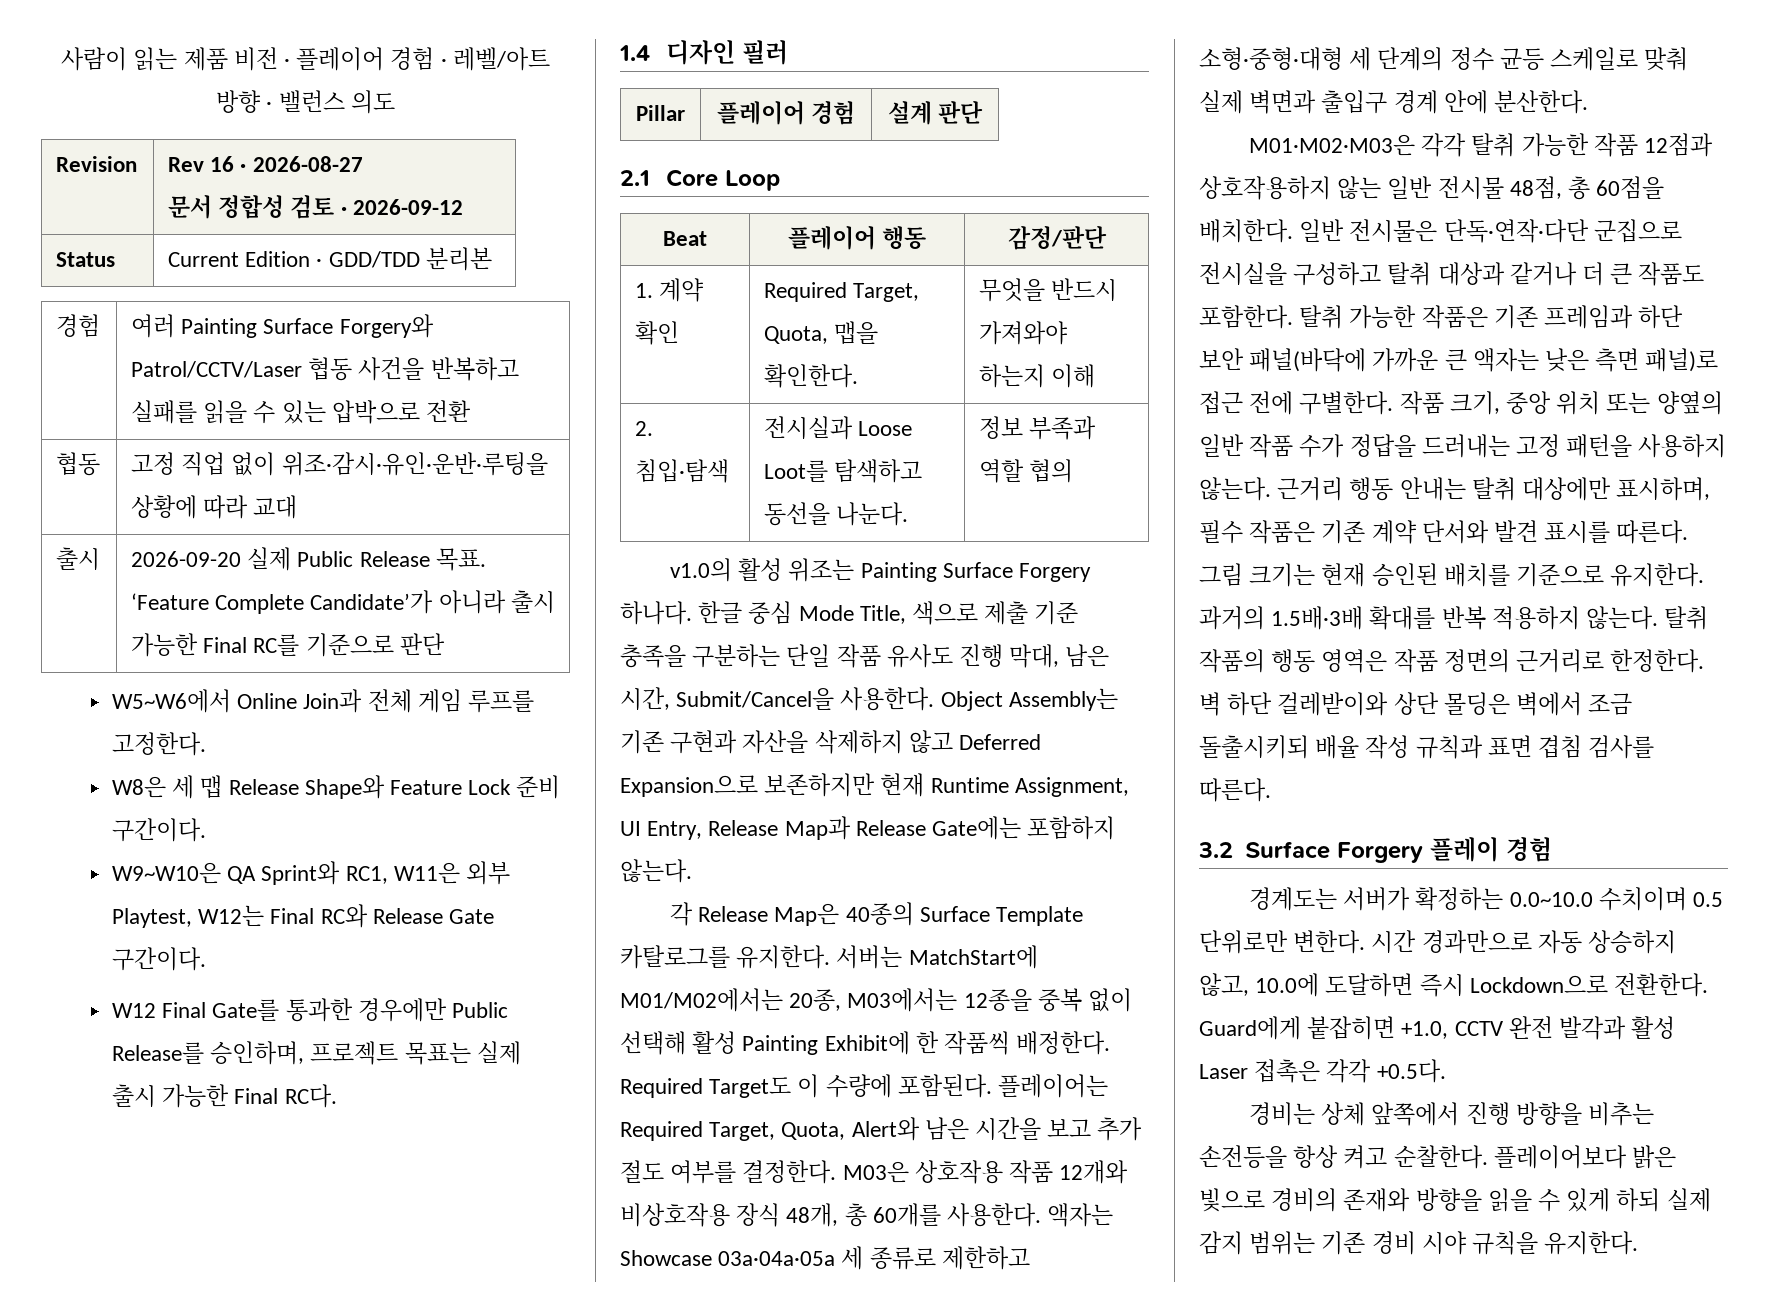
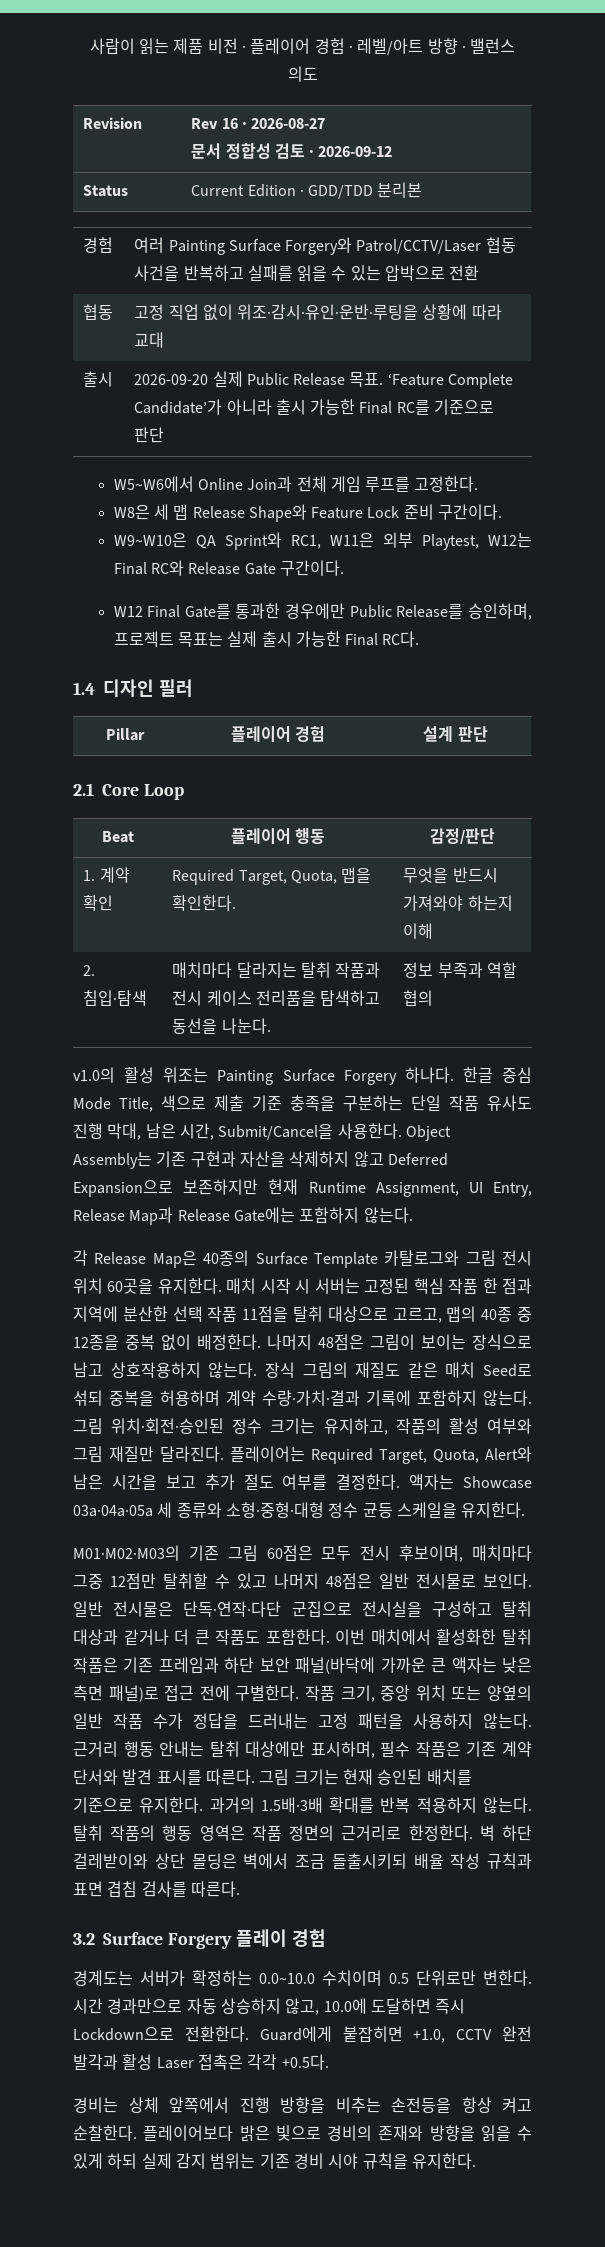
- 2. 침입·탐색 | 전시실과 Loose Loot를 탐색하고 동선을 나눈다. | 정보 부족과 역할 협의
+ 2. 침입·탐색 | 매치마다 달라지는 탈취 작품과 전시 케이스 전리품을 탐색하고 동선을 나눈다. | 정보 부족과 역할 협의
- 각 Release Map은 40종의 Surface Template 카탈로그를 유지한다. 서버는 MatchStart에 M01/M02에서는 20종, M03에서는 12종을 중복 없이 선택해 활성 Painting Exhibit에 한 작품씩 배정한다. Required Target도 이 수량에 포함된다.
+ 각 Release Map은 40종의 Surface Template 카탈로그와 그림 전시 위치 60곳을 유지한다. 매치 시작 시 서버는 고정된 핵심 작품 한 점과 지역에 분산한 선택 작품 11점을 탈취 대상으로 고르고, 맵의 40종 중 12종을 중복 없이 배정한다. 나머지 48점은 그림이 보이는 장식으로 남고 상호작용하지 않는다. 장식 그림의 재질도 같은 매치 Seed로 섞되 중복을 허용하며 계약 수량·가치·결과 기록에 포함하지 않는다. 그림 위치·회전·승인된 정수 크기는 유지하고, 작품의 활성 여부와 그림 재질만 달라진다.
- M03은 상호작용 작품 12개와 비상호작용 장식 48개, 총 60개를 사용한다. 액자는 Showcase 03a·04a·05a 세 종류로 제한하고 소형·중형·대형 세 단계의 정수 균등 스케일로 맞춰 실제 벽면과 출입구 경계 안에 분산한다.
- M01·M02·M03은 각각 탈취 가능한 작품 12점과 상호작용하지 않는 일반 전시물 48점, 총 60점을 배치한다.
+ 액자는 Showcase 03a·04a·05a 세 종류와 소형·중형·대형 정수 균등 스케일을 유지한다.
+ M01·M02·M03의 기존 그림 60점은 모두 전시 후보이며, 매치마다 그중 12점만 탈취할 수 있고 나머지 48점은 일반 전시물로 보인다.
- 탈취 가능한 작품은 기존 프레임과 하단 보안 패널(바닥에 가까운 큰 액자는 낮은 측면 패널)로 접근 전에 구별한다.
+ 이번 매치에서 활성화한 탈취 작품은 기존 프레임과 하단 보안 패널(바닥에 가까운 큰 액자는 낮은 측면 패널)로 접근 전에 구별한다.

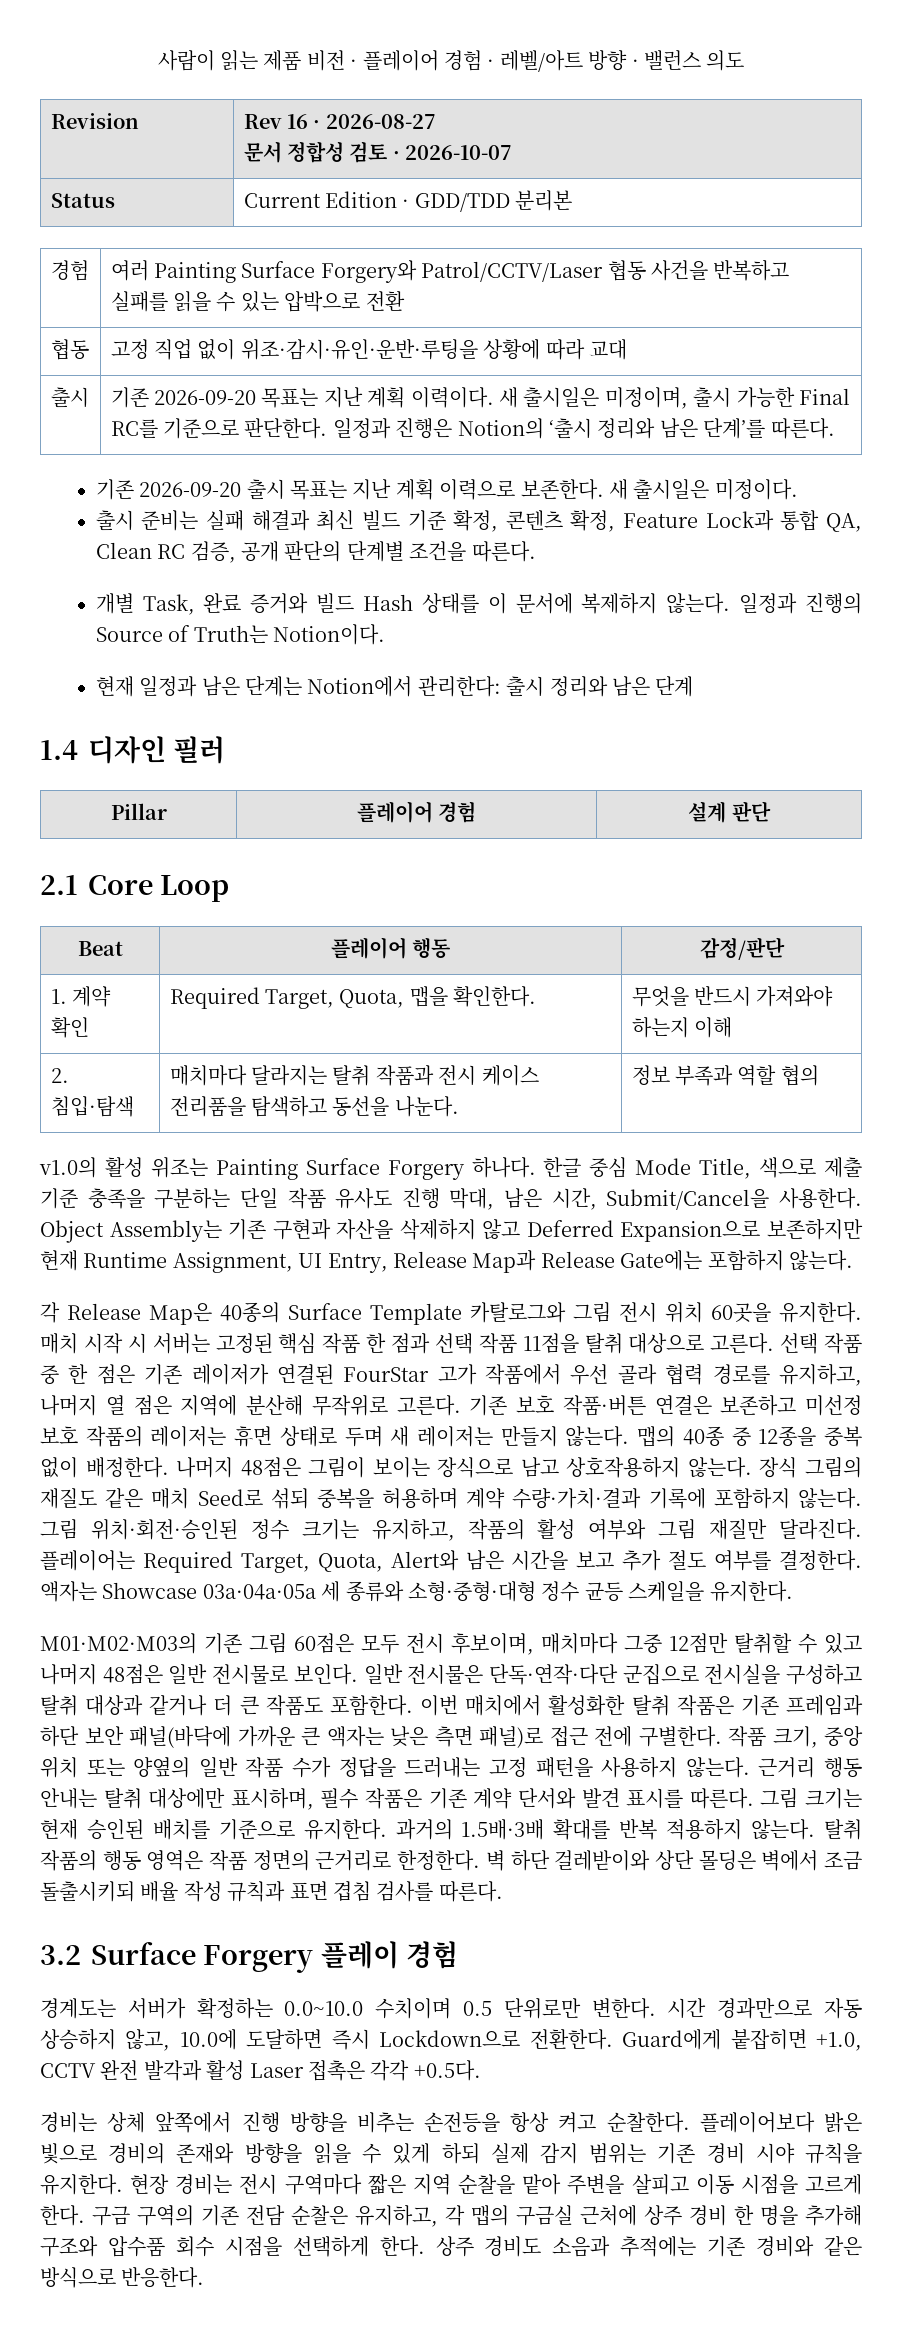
  Revision | Rev 16 · 2026-08-27
- 문서 정합성 검토 · 2026-09-12
+ 문서 정합성 검토 · 2026-10-07
- 출시 | 2026-09-20 실제 Public Release 목표. ‘Feature Complete Candidate’가 아니라 출시 가능한 Final RC를 기준으로 판단
- W5~W6에서 Online Join과 전체 게임 루프를 고정한다.
- W8은 세 맵 Release Shape와 Feature Lock 준비 구간이다.
- W9~W10은 QA Sprint와 RC1, W11은 외부 Playtest, W12는 Final RC와 Release Gate 구간이다.
- W12 Final Gate를 통과한 경우에만 Public Release를 승인하며, 프로젝트 목표는 실제 출시 가능한 Final RC다.
+ 출시 | 기존 2026-09-20 목표는 지난 계획 이력이다. 새 출시일은 미정이며, 출시 가능한 Final RC를 기준으로 판단한다. 일정과 진행은 Notion의 ‘출시 정리와 남은 단계’를 따른다.
+ 기존 2026-09-20 출시 목표는 지난 계획 이력으로 보존한다. 새 출시일은 미정이다.
+ 출시 준비는 실패 해결과 최신 빌드 기준 확정, 콘텐츠 확정, Feature Lock과 통합 QA, Clean RC 검증, 공개 판단의 단계별 조건을 따른다.
+ 개별 Task, 완료 증거와 빌드 Hash 상태를 이 문서에 복제하지 않는다. 일정과 진행의 Source of Truth는 Notion이다.
+ 현재 일정과 남은 단계는 Notion에서 관리한다: 출시 정리와 남은 단계
- 매치 시작 시 서버는 고정된 핵심 작품 한 점과 지역에 분산한 선택 작품 11점을 탈취 대상으로 고르고, 맵의 40종 중 12종을 중복 없이 배정한다.
+ 매치 시작 시 서버는 고정된 핵심 작품 한 점과 선택 작품 11점을 탈취 대상으로 고른다. 선택 작품 중 한 점은 기존 레이저가 연결된 FourStar 고가 작품에서 우선 골라 협력 경로를 유지하고, 나머지 열 점은 지역에 분산해 무작위로 고른다. 기존 보호 작품·버튼 연결은 보존하고 미선정 보호 작품의 레이저는 휴면 상태로 두며 새 레이저는 만들지 않는다. 맵의 40종 중 12종을 중복 없이 배정한다.
+ 현장 경비는 전시 구역마다 짧은 지역 순찰을 맡아 주변을 살피고 이동 시점을 고르게 한다. 구금 구역의 기존 전담 순찰은 유지하고, 각 맵의 구금실 근처에 상주 경비 한 명을 추가해 구조와 압수품 회수 시점을 선택하게 한다. 상주 경비도 소음과 추적에는 기존 경비와 같은 방식으로 반응한다.

